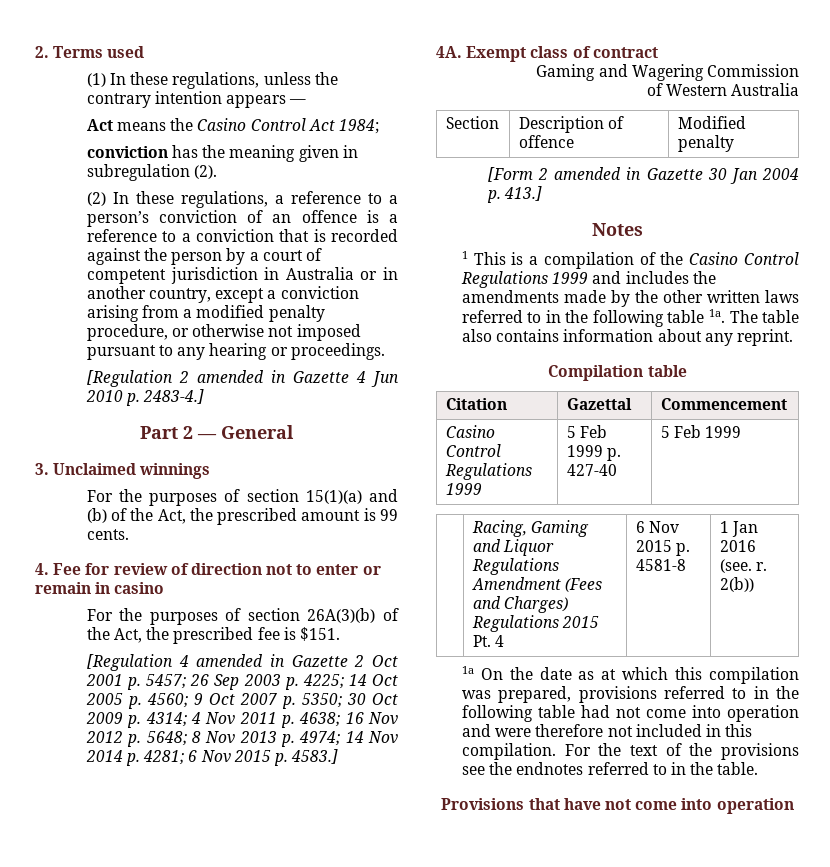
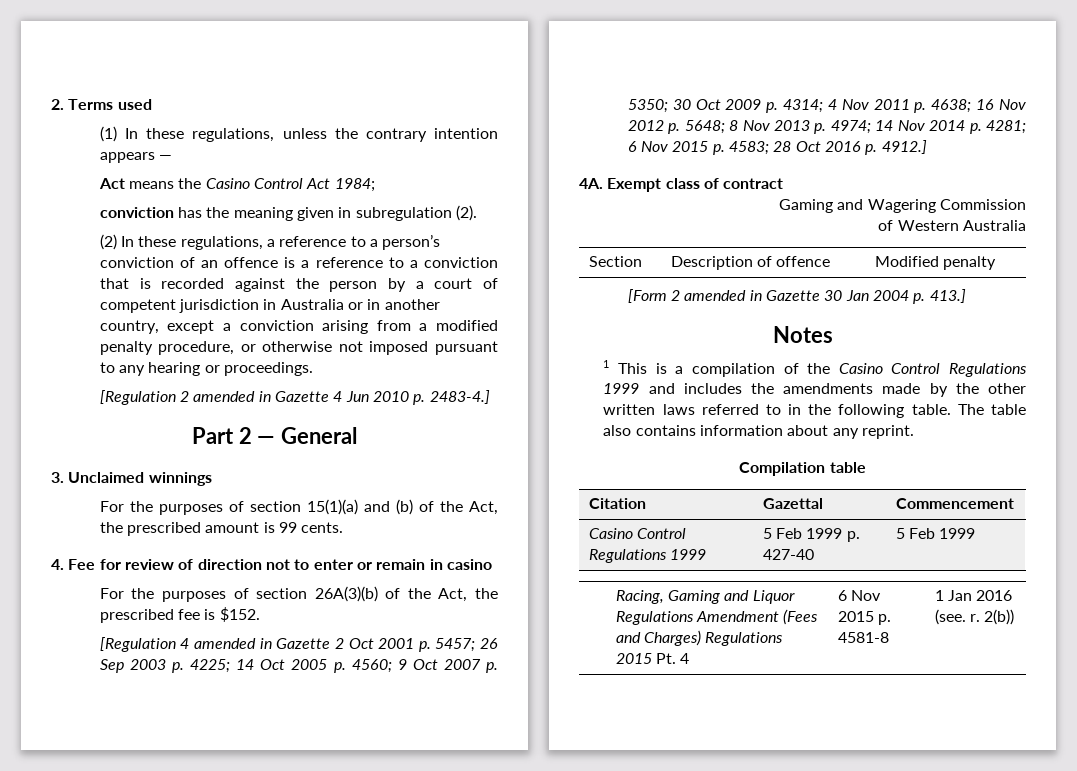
- For the purposes of section 26A(3)(b) of the Act, the prescribed fee is $151.
+ For the purposes of section 26A(3)(b) of the Act, the prescribed fee is $152.
- [Regulation 4 amended in Gazette 2 Oct 2001 p. 5457; 26 Sep 2003 p. 4225; 14 Oct 2005 p. 4560; 9 Oct 2007 p. 5350; 30 Oct 2009 p. 4314; 4 Nov 2011 p. 4638; 16 Nov 2012 p. 5648; 8 Nov 2013 p. 4974; 14 Nov 2014 p. 4281; 6 Nov 2015 p. 4583.]
+ [Regulation 4 amended in Gazette 2 Oct 2001 p. 5457; 26 Sep 2003 p. 4225; 14 Oct 2005 p. 4560; 9 Oct 2007 p. 5350; 30 Oct 2009 p. 4314; 4 Nov 2011 p. 4638; 16 Nov 2012 p. 5648; 8 Nov 2013 p. 4974; 14 Nov 2014 p. 4281; 6 Nov 2015 p. 4583; 28 Oct 2016 p. 4912.]
- 1 This is a compilation of the Casino Control Regulations 1999 and includes the amendments made by the other written laws referred to in the following table 1a.
+ 1 This is a compilation of the Casino Control Regulations 1999 and includes the amendments made by the other written laws referred to in the following table.
- 1a On the date as at which this compilation was prepared, provisions referred to in the following table had not come into operation and were therefore not included in this compilation. For the text of the provisions see the endnotes referred to in the table.
- Provisions that have not come into operation

